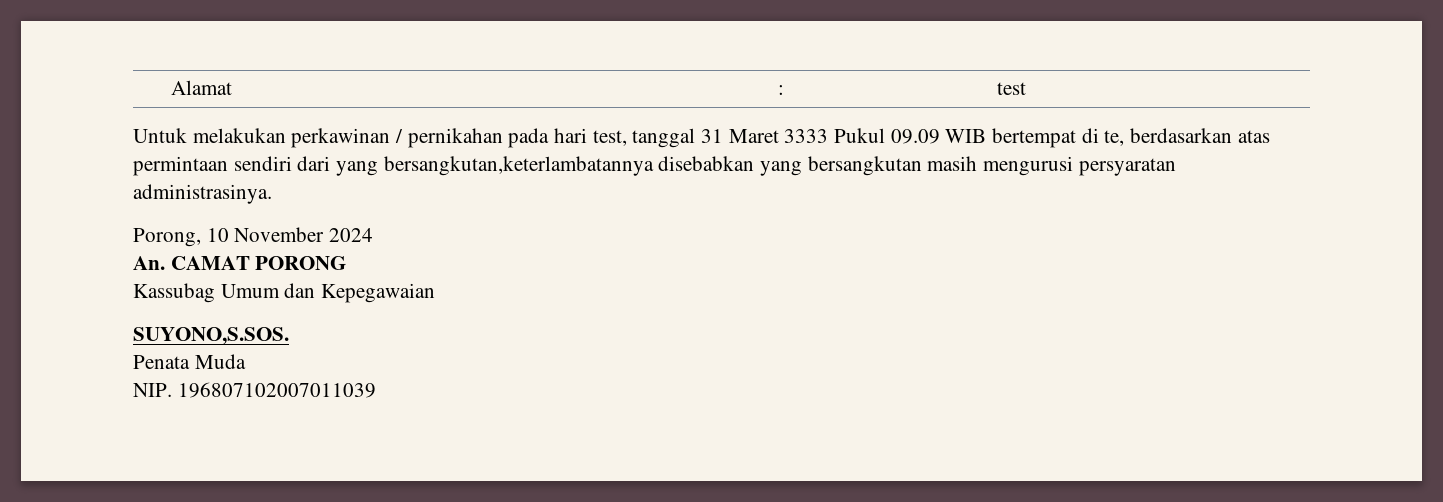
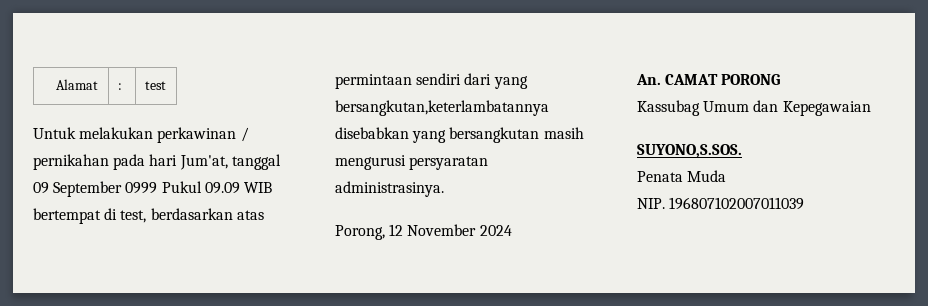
- Untuk melakukan perkawinan / pernikahan pada hari test, tanggal 31 Maret 3333 Pukul 09.09 WIB bertempat di te, berdasarkan atas permintaan sendiri dari yang bersangkutan,keterlambatannya disebabkan yang bersangkutan masih mengurusi persyaratan administrasinya.
+ Untuk melakukan perkawinan / pernikahan pada hari Jum'at, tanggal 09 September 0999 Pukul 09.09 WIB bertempat di test, berdasarkan atas permintaan sendiri dari yang bersangkutan,keterlambatannya disebabkan yang bersangkutan masih mengurusi persyaratan administrasinya.
- Porong, 10 November 2024
+ Porong, 12 November 2024

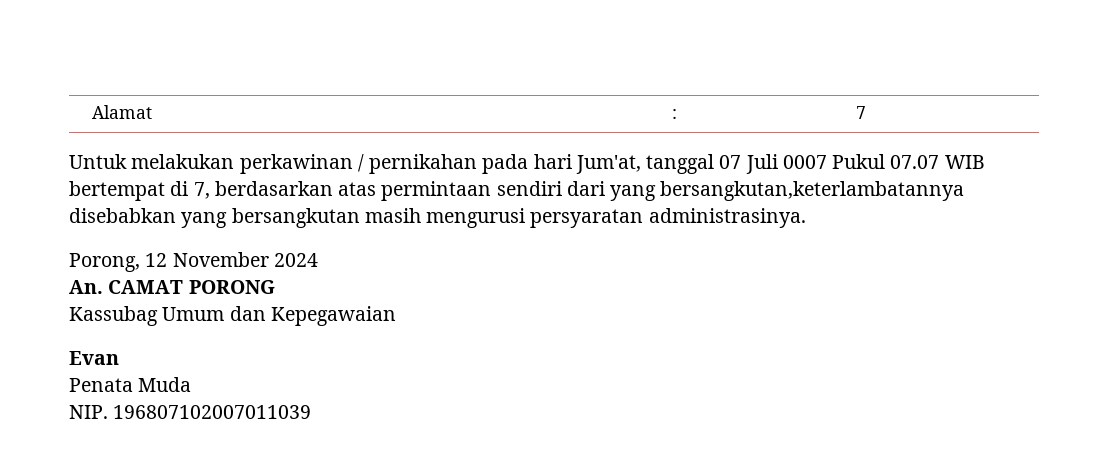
- Alamat | : | test
+ Alamat | : | 7
- Untuk melakukan perkawinan / pernikahan pada hari Jum'at, tanggal 09 September 0999 Pukul 09.09 WIB bertempat di test, berdasarkan atas permintaan sendiri dari yang bersangkutan,keterlambatannya disebabkan yang bersangkutan masih mengurusi persyaratan administrasinya.
+ Untuk melakukan perkawinan / pernikahan pada hari Jum'at, tanggal 07 Juli 0007 Pukul 07.07 WIB bertempat di 7, berdasarkan atas permintaan sendiri dari yang bersangkutan,keterlambatannya disebabkan yang bersangkutan masih mengurusi persyaratan administrasinya.
- SUYONO,S.SOS.
+ Evan

